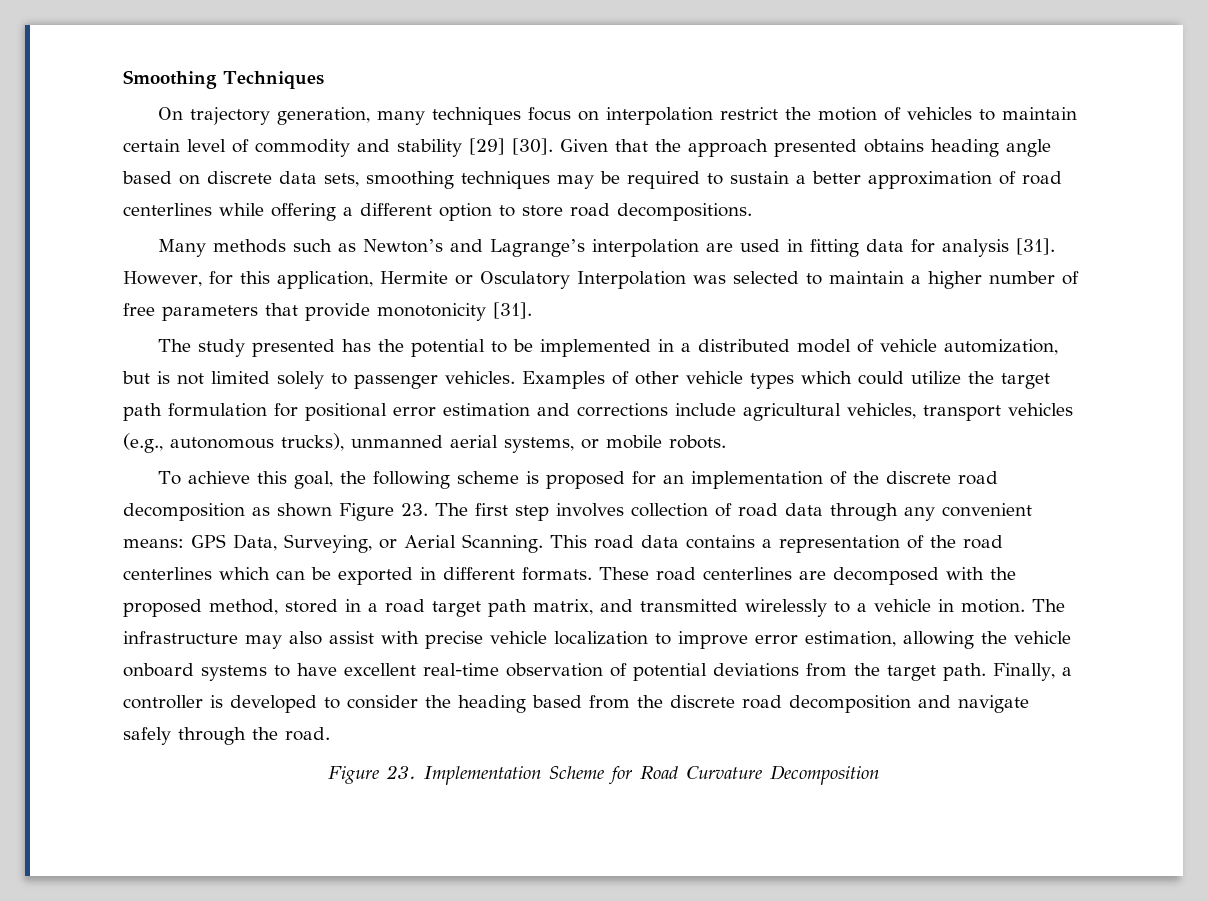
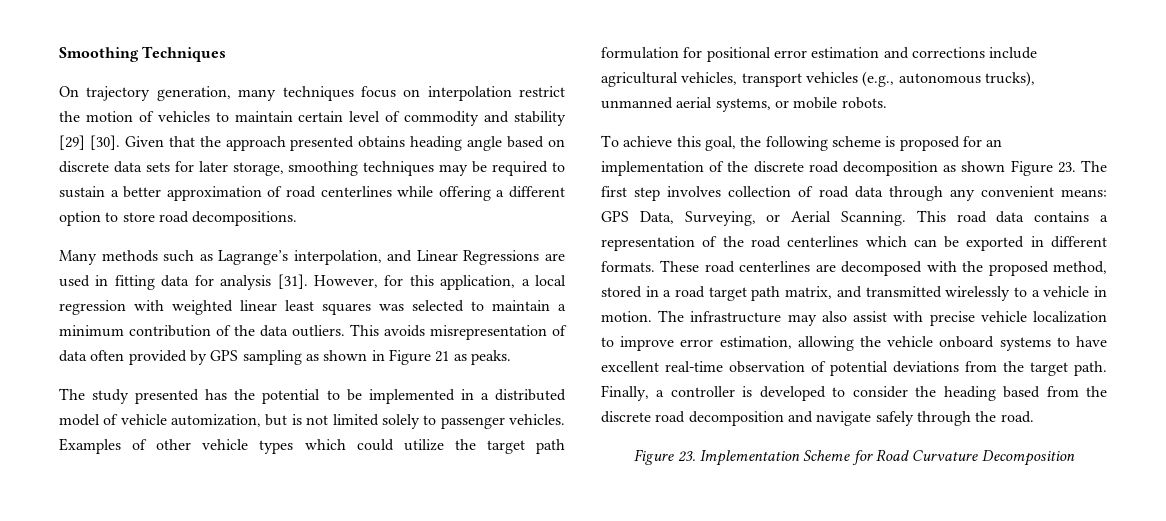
- Given that the approach presented obtains heading angle based on discrete data sets, smoothing techniques may be required to sustain a better approximation of road centerlines while offering a different option to store road decompositions.
+ Given that the approach presented obtains heading angle based on discrete data sets for later storage, smoothing techniques may be required to sustain a better approximation of road centerlines while offering a different option to store road decompositions.
- Many methods such as Newton’s and Lagrange’s interpolation are used in fitting data for analysis [31].
+ Many methods such as Lagrange’s interpolation, and Linear Regressions are used in fitting data for analysis [31].
- However, for this application, Hermite or Osculatory Interpolation was selected to maintain a higher number of free parameters that provide monotonicity [31].
+ However, for this application, a local regression with weighted linear least squares was selected to maintain a minimum contribution of the data outliers. This avoids misrepresentation of data often provided by GPS sampling as shown in Figure 21 as peaks.

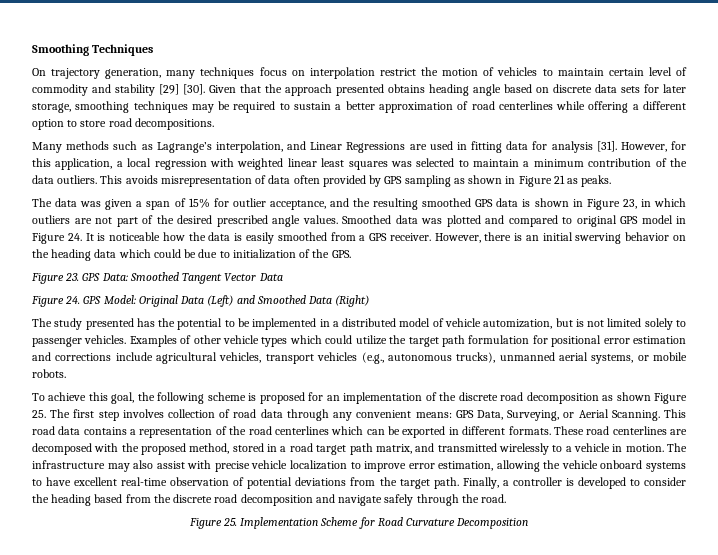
+ The data was given a span of 15% for outlier acceptance, and the resulting smoothed GPS data is shown in Figure 23, in which outliers are not part of the desired prescribed angle values. Smoothed data was plotted and compared to original GPS model in Figure 24. It is noticeable how the data is easily smoothed from a GPS receiver. However, there is an initial swerving behavior on the heading data which could be due to initialization of the GPS.
+ Figure 23. GPS Data: Smoothed Tangent Vector Data
+ Figure 24. GPS Model: Original Data (Left) and Smoothed Data (Right)
- To achieve this goal, the following scheme is proposed for an implementation of the discrete road decomposition as shown Figure 23. The first step involves collection of road data through any convenient means: GPS Data, Surveying, or Aerial Scanning.
+ To achieve this goal, the following scheme is proposed for an implementation of the discrete road decomposition as shown Figure 25. The first step involves collection of road data through any convenient means: GPS Data, Surveying, or Aerial Scanning.
- Figure 23. Implementation Scheme for Road Curvature Decomposition
+ Figure 25. Implementation Scheme for Road Curvature Decomposition

